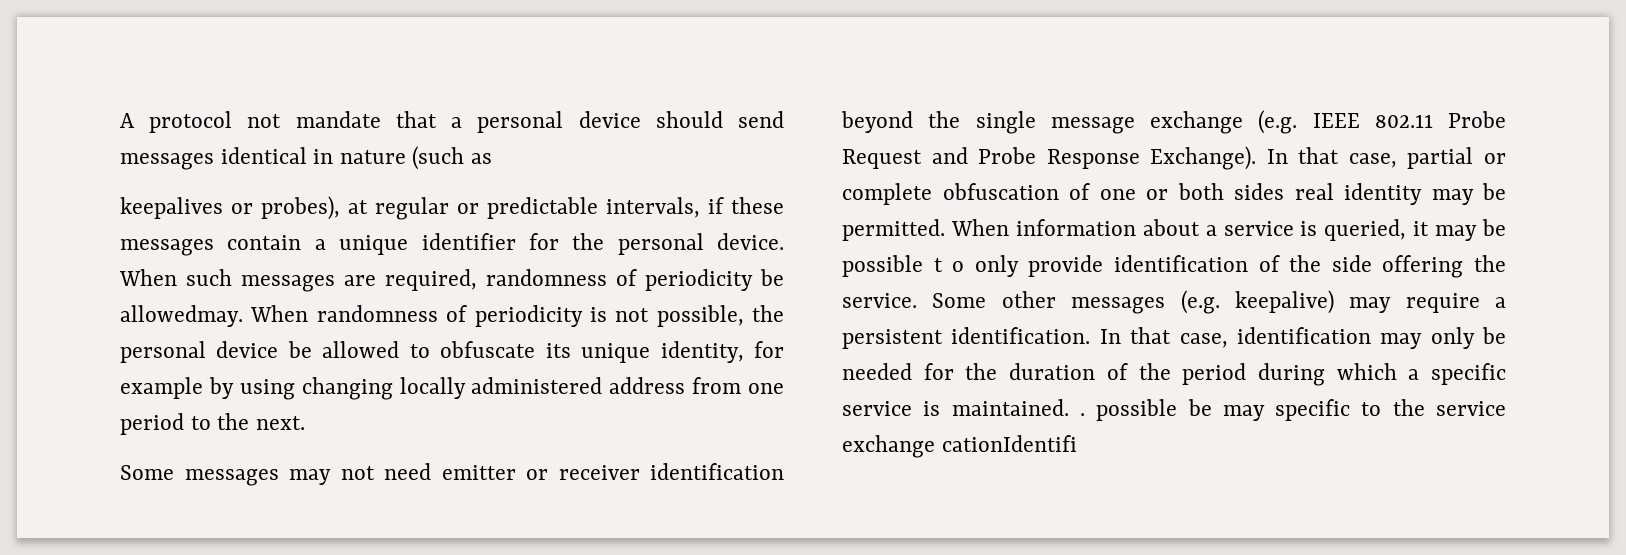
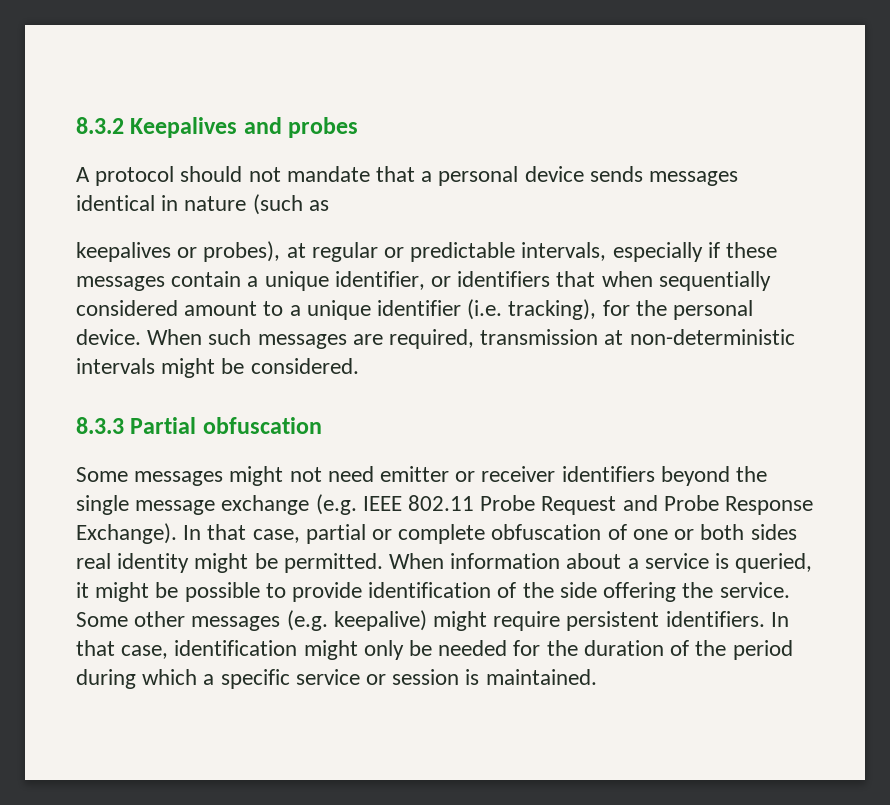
+ 8.3.2 Keepalives and probes
- A protocol not mandate that a personal device should send messages identical in nature (such as
+ A protocol should not mandate that a personal device sends messages identical in nature (such as
- keepalives or probes), at regular or predictable intervals, if these messages contain a unique identifier for the personal device.
+ keepalives or probes), at regular or predictable intervals, especially if these messages contain a unique identifier, or identifiers that when sequentially considered amount to a unique identifier (i.e. tracking), for the personal device.
- When such messages are required, randomness of periodicity be allowedmay. When randomness of periodicity is not possible, the personal device be allowed to obfuscate its unique identity, for example by using changing locally administered address from one period to the next.
+ When such messages are required, transmission at non-deterministic intervals might be considered.
+ 8.3.3 Partial obfuscation
- Some messages may not need emitter or receiver identification beyond the single message exchange (e.g. IEEE 802.11 Probe Request and Probe Response Exchange).
+ Some messages might not need emitter or receiver identifiers beyond the single message exchange (e.g. IEEE 802.11 Probe Request and Probe Response Exchange).
- In that case, partial or complete obfuscation of one or both sides real identity may be permitted.
+ In that case, partial or complete obfuscation of one or both sides real identity might be permitted.
- When information about a service is queried, it may be possible t o only provide identification of the side offering the service.
+ When information about a service is queried, it might be possible to provide identification of the side offering the service.
- Some other messages (e.g. keepalive) may require a persistent identification.
+ Some other messages (e.g. keepalive) might require persistent identifiers.
- In that case, identification may only be needed for the duration of the period during which a specific service is maintained. . possible be may specific to the service exchange cationIdentifi
+ In that case, identification might only be needed for the duration of the period during which a specific service or session is maintained.

